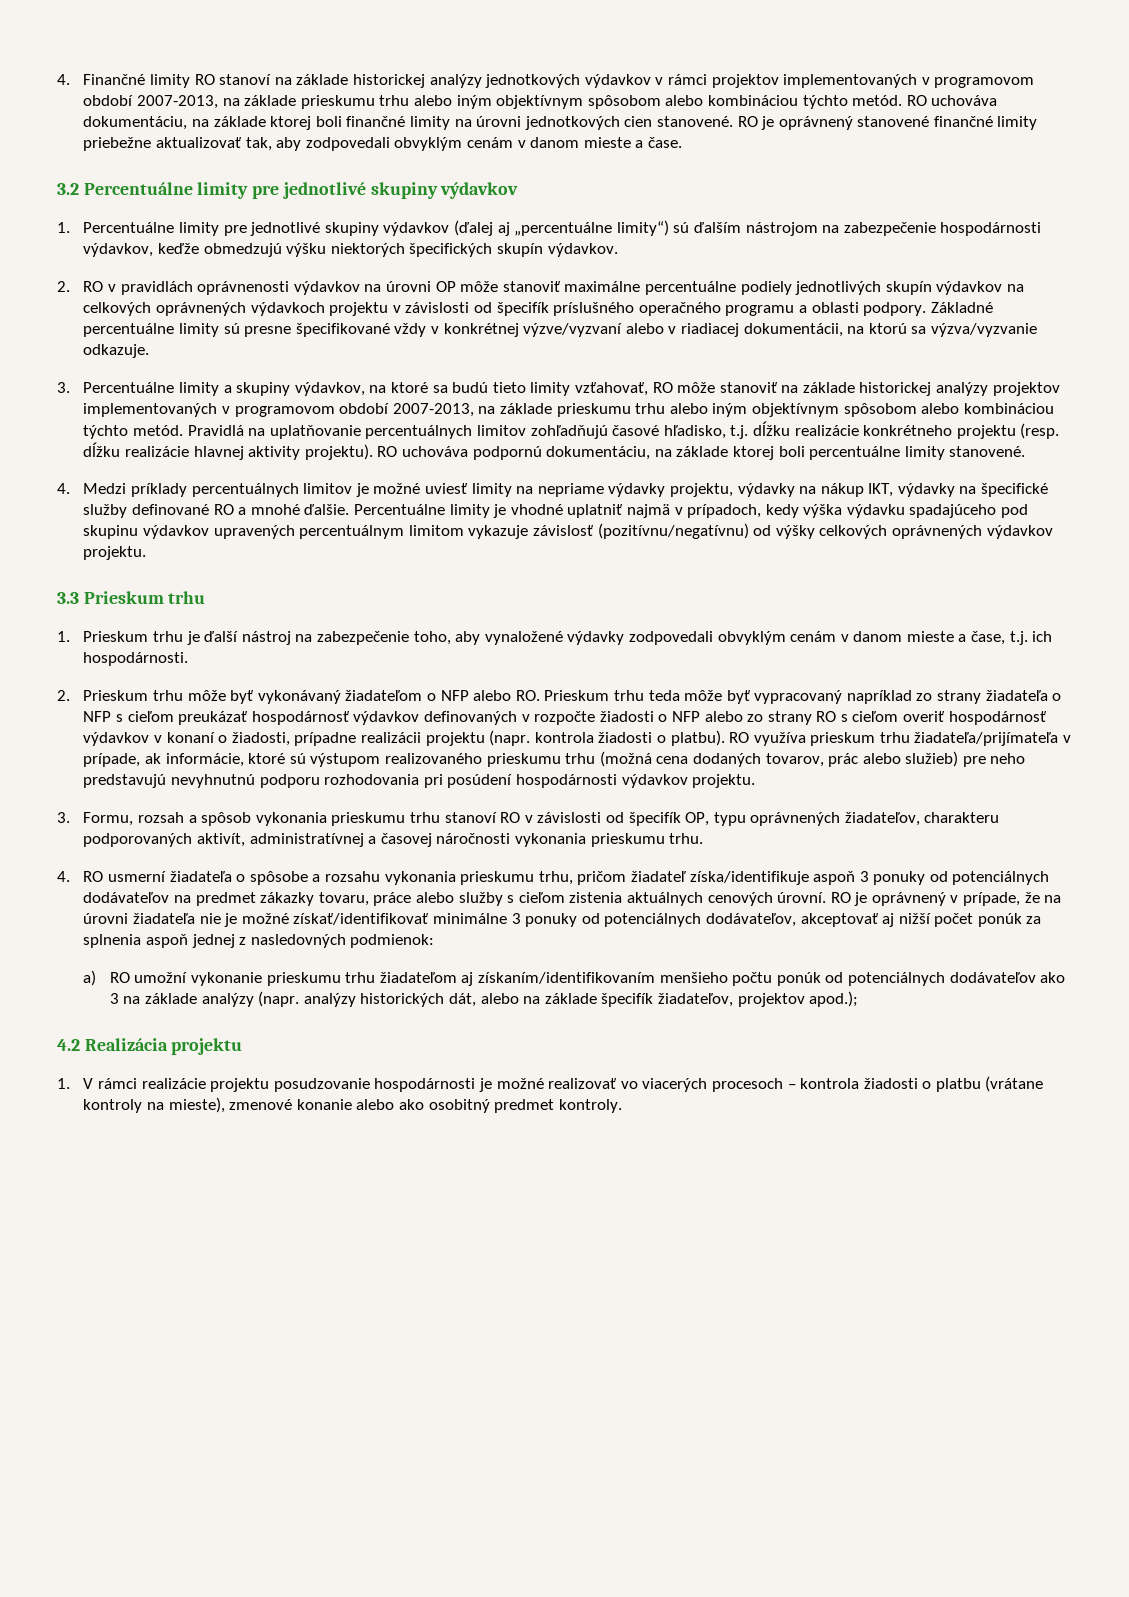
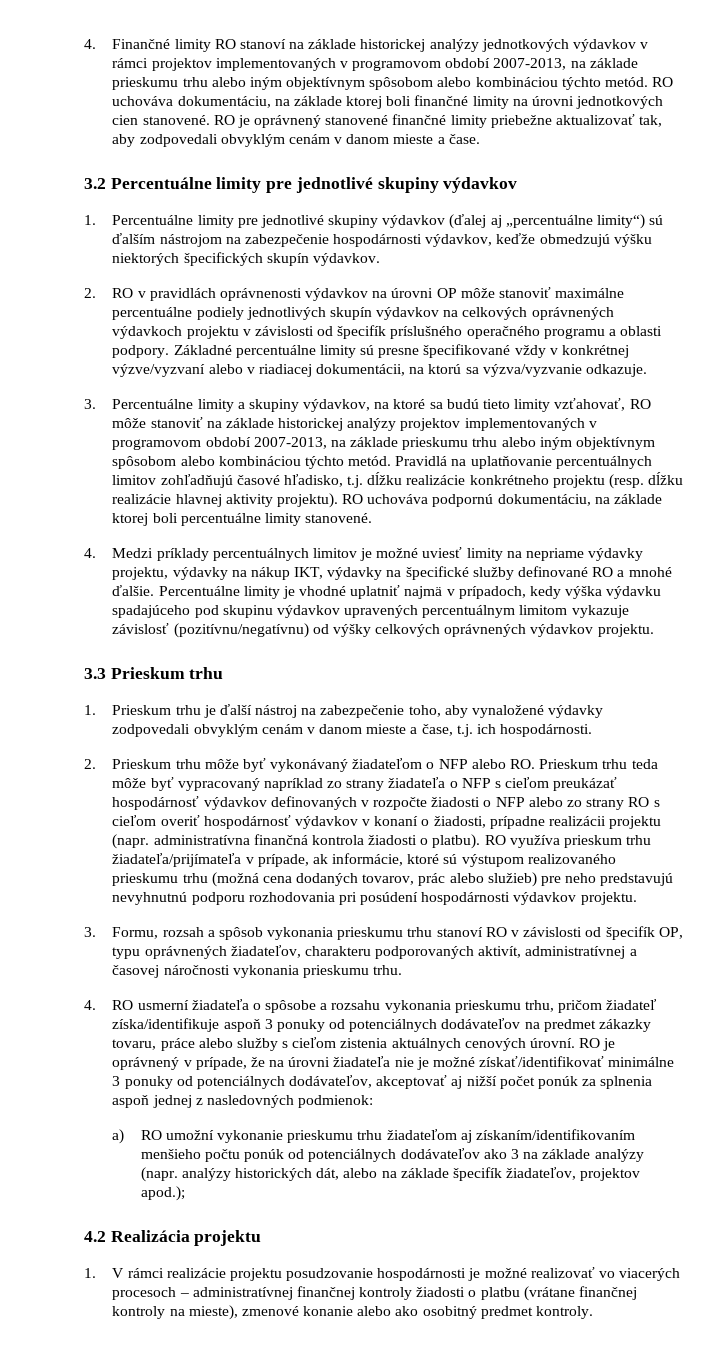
- 2. Prieskum trhu môže byť vykonávaný žiadateľom o NFP alebo RO. Prieskum trhu teda môže byť vypracovaný napríklad zo strany žiadateľa o NFP s cieľom preukázať hospodárnosť výdavkov definovaných v rozpočte žiadosti o NFP alebo zo strany RO s cieľom overiť hospodárnosť výdavkov v konaní o žiadosti, prípadne realizácii projektu (napr. kontrola žiadosti o platbu).
+ 2. Prieskum trhu môže byť vykonávaný žiadateľom o NFP alebo RO. Prieskum trhu teda môže byť vypracovaný napríklad zo strany žiadateľa o NFP s cieľom preukázať hospodárnosť výdavkov definovaných v rozpočte žiadosti o NFP alebo zo strany RO s cieľom overiť hospodárnosť výdavkov v konaní o žiadosti, prípadne realizácii projektu (napr. administratívna finančná kontrola žiadosti o platbu).
- 1. V rámci realizácie projektu posudzovanie hospodárnosti je možné realizovať vo viacerých procesoch – kontrola žiadosti o platbu (vrátane kontroly na mieste), zmenové konanie alebo ako osobitný predmet kontroly.
+ 1. V rámci realizácie projektu posudzovanie hospodárnosti je možné realizovať vo viacerých procesoch – administratívnej finančnej kontroly žiadosti o platbu (vrátane finančnej kontroly na mieste), zmenové konanie alebo ako osobitný predmet kontroly.

